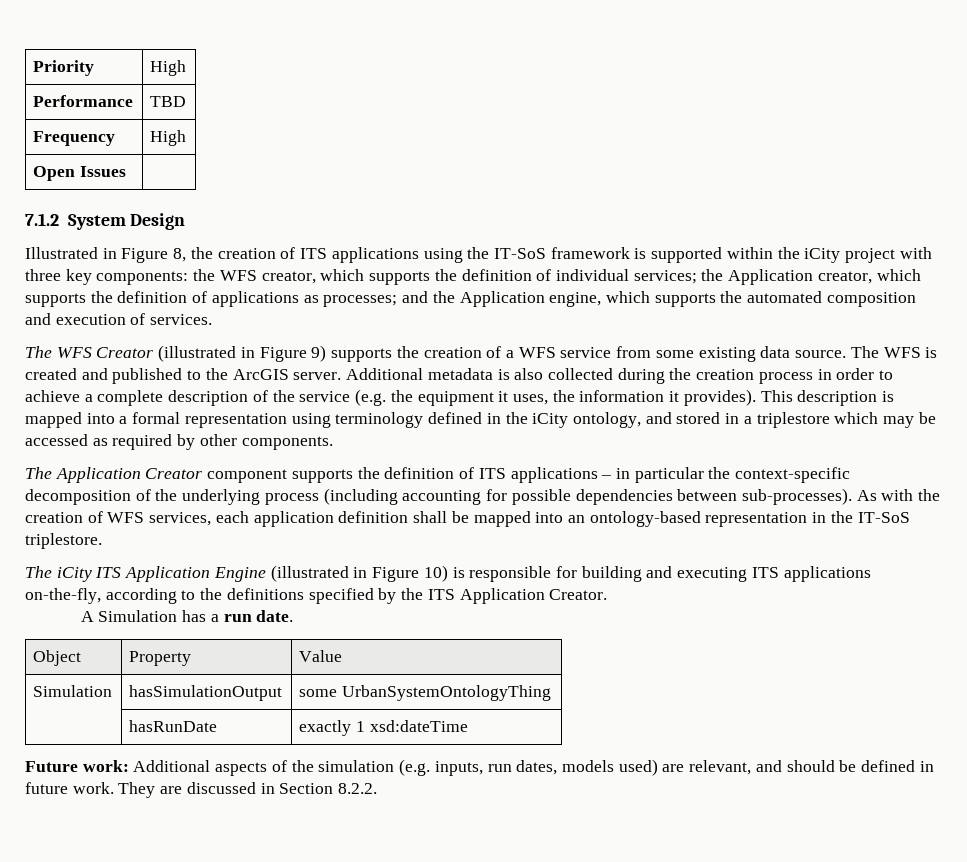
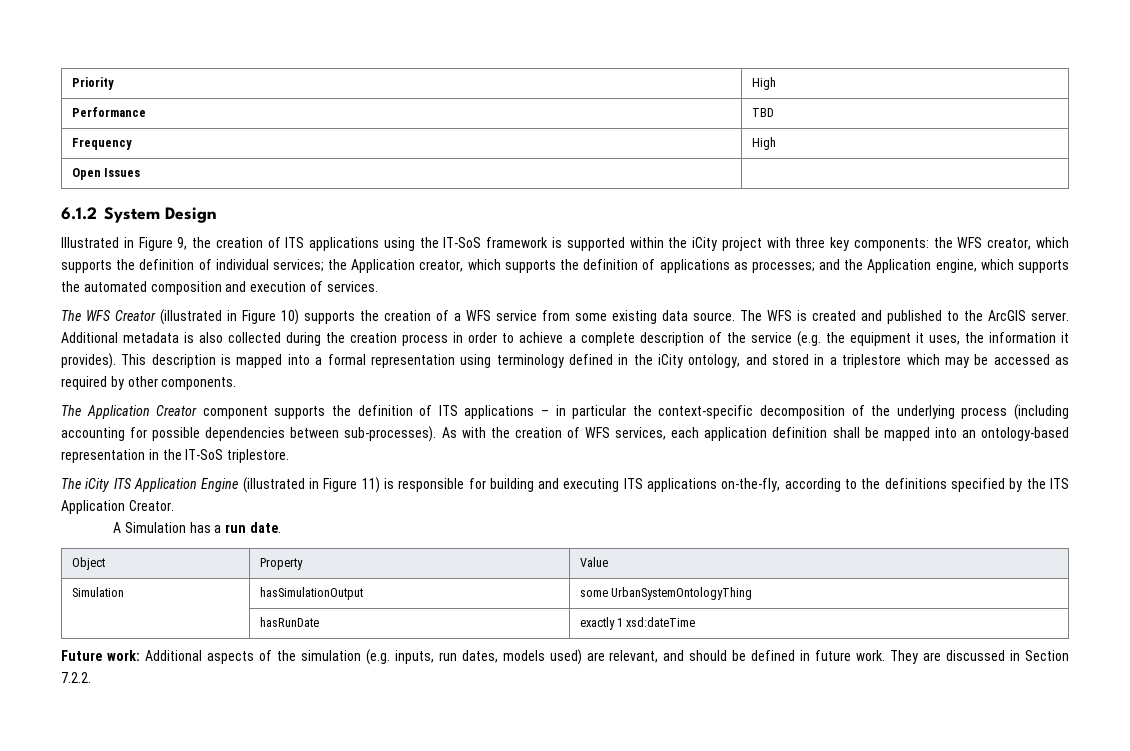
- 7.1.2 System Design
+ 6.1.2 System Design
- Illustrated in Figure 8, the creation of ITS applications using the IT-SoS framework is supported within the iCity project with three key components: the WFS creator, which supports the definition of individual services; the Application creator, which supports the definition of applications as processes; and the Application engine, which supports the automated composition and execution of services.
+ Illustrated in Figure 9, the creation of ITS applications using the IT-SoS framework is supported within the iCity project with three key components: the WFS creator, which supports the definition of individual services; the Application creator, which supports the definition of applications as processes; and the Application engine, which supports the automated composition and execution of services.
- The WFS Creator (illustrated in Figure 9) supports the creation of a WFS service from some existing data source.
+ The WFS Creator (illustrated in Figure 10) supports the creation of a WFS service from some existing data source.
- The iCity ITS Application Engine (illustrated in Figure 10) is responsible for building and executing ITS applications on-the-fly, according to the definitions specified by the ITS Application Creator.
+ The iCity ITS Application Engine (illustrated in Figure 11) is responsible for building and executing ITS applications on-the-fly, according to the definitions specified by the ITS Application Creator.
- They are discussed in Section 8.2.2.
+ They are discussed in Section 7.2.2.

